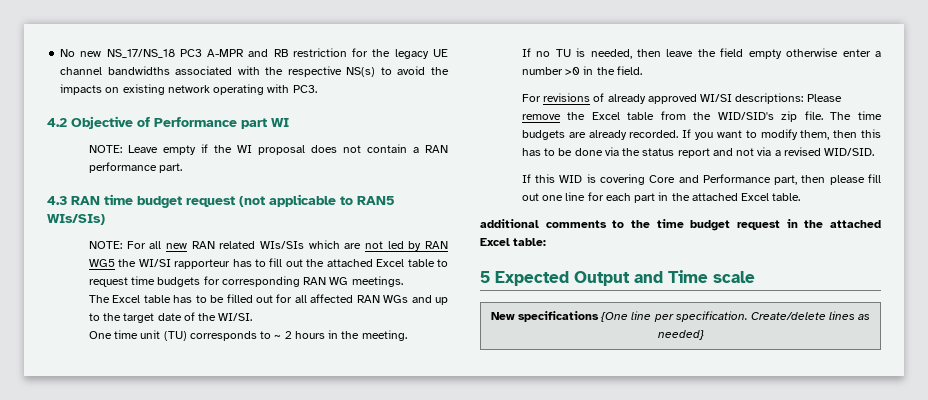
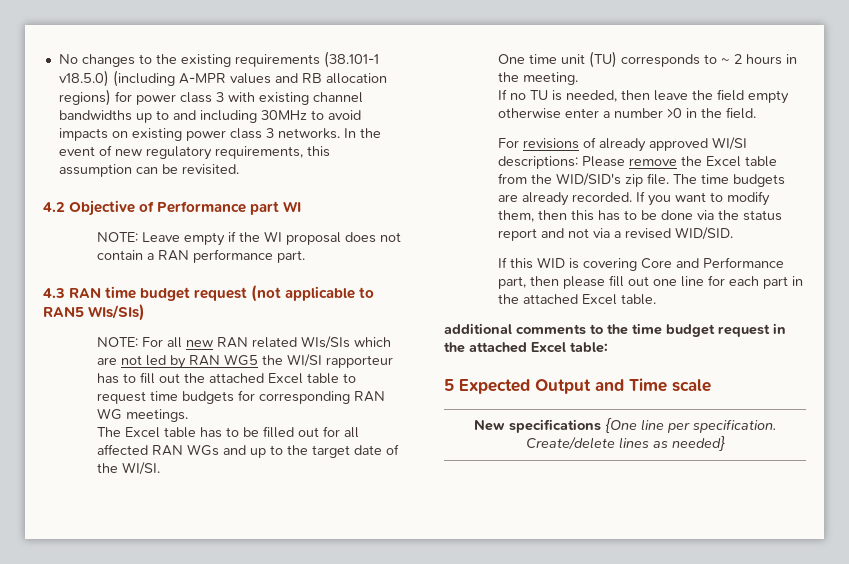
- No new NS_17/NS_18 PC3 A-MPR and RB restriction for the legacy UE channel bandwidths associated with the respective NS(s) to avoid the impacts on existing network operating with PC3.
+ No changes to the existing requirements (38.101-1 v18.5.0) (including A-MPR values and RB allocation regions) for power class 3 with existing channel bandwidths up to and including 30MHz to avoid impacts on existing power class 3 networks. In the event of new regulatory requirements, this assumption can be revisited.

